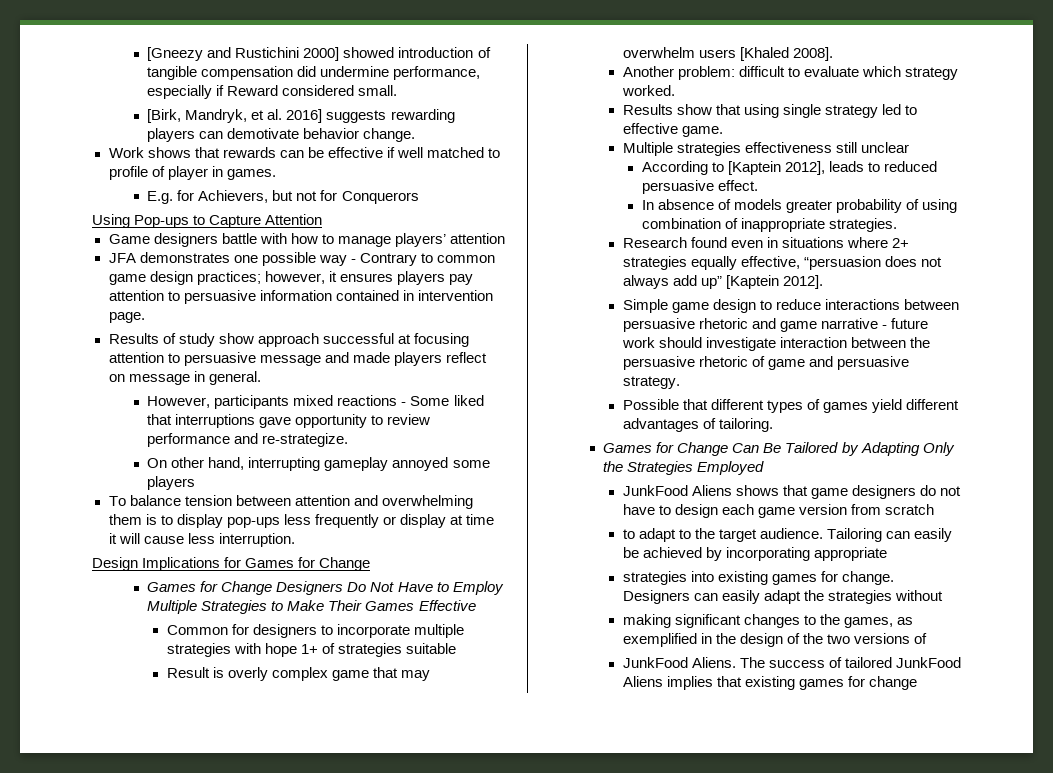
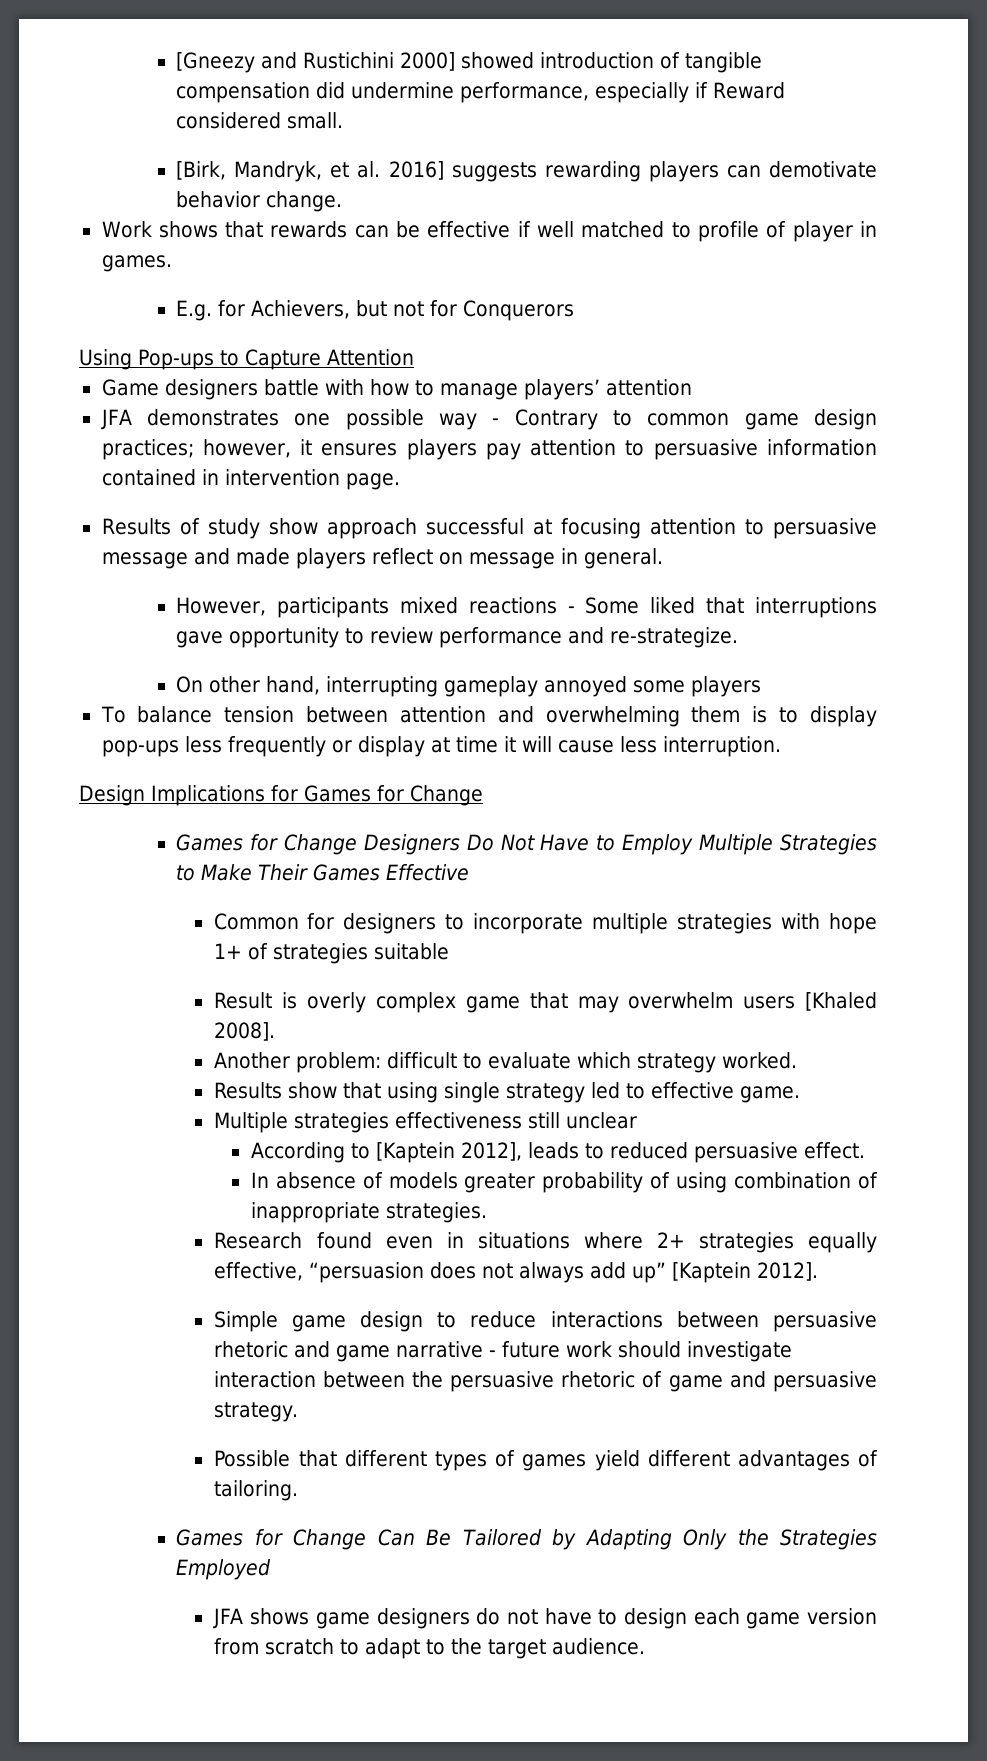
- JunkFood Aliens shows that game designers do not have to design each game version from scratch
- to adapt to the target audience. Tailoring can easily be achieved by incorporating appropriate
- strategies into existing games for change. Designers can easily adapt the strategies without
- making significant changes to the games, as exemplified in the design of the two versions of
- JunkFood Aliens. The success of tailored JunkFood Aliens implies that existing games for change
+ JFA shows game designers do not have to design each game version from scratch to adapt to the target audience.

